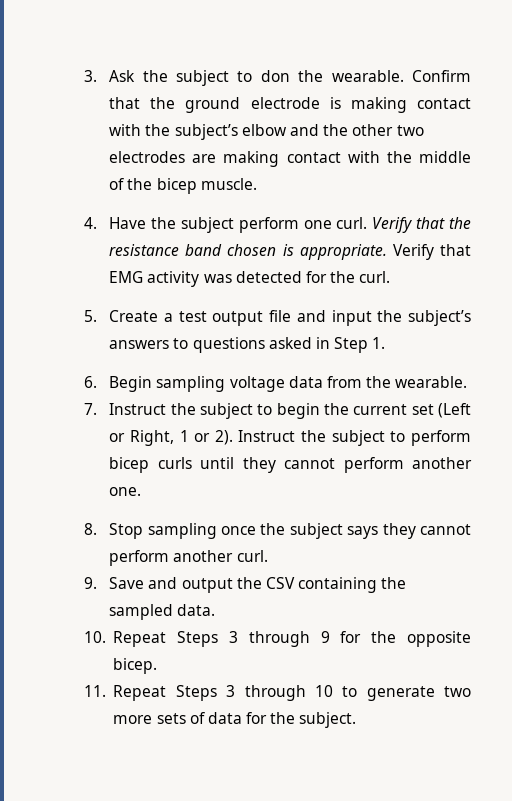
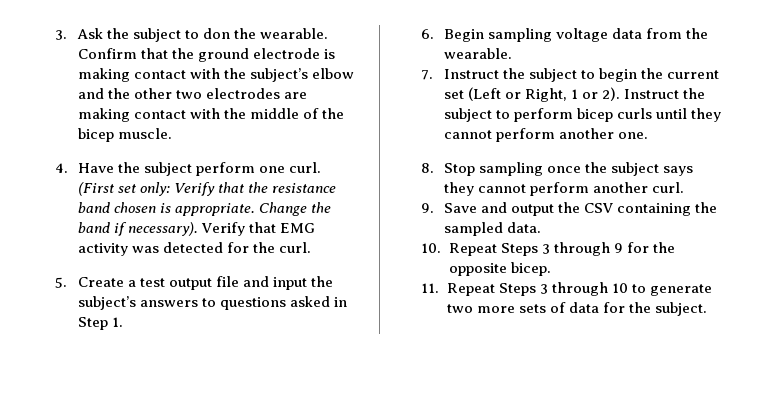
- Verify that the resistance band chosen is appropriate.
+ (First set only: Verify that the resistance band chosen is appropriate.
+ Change the band if necessary).

